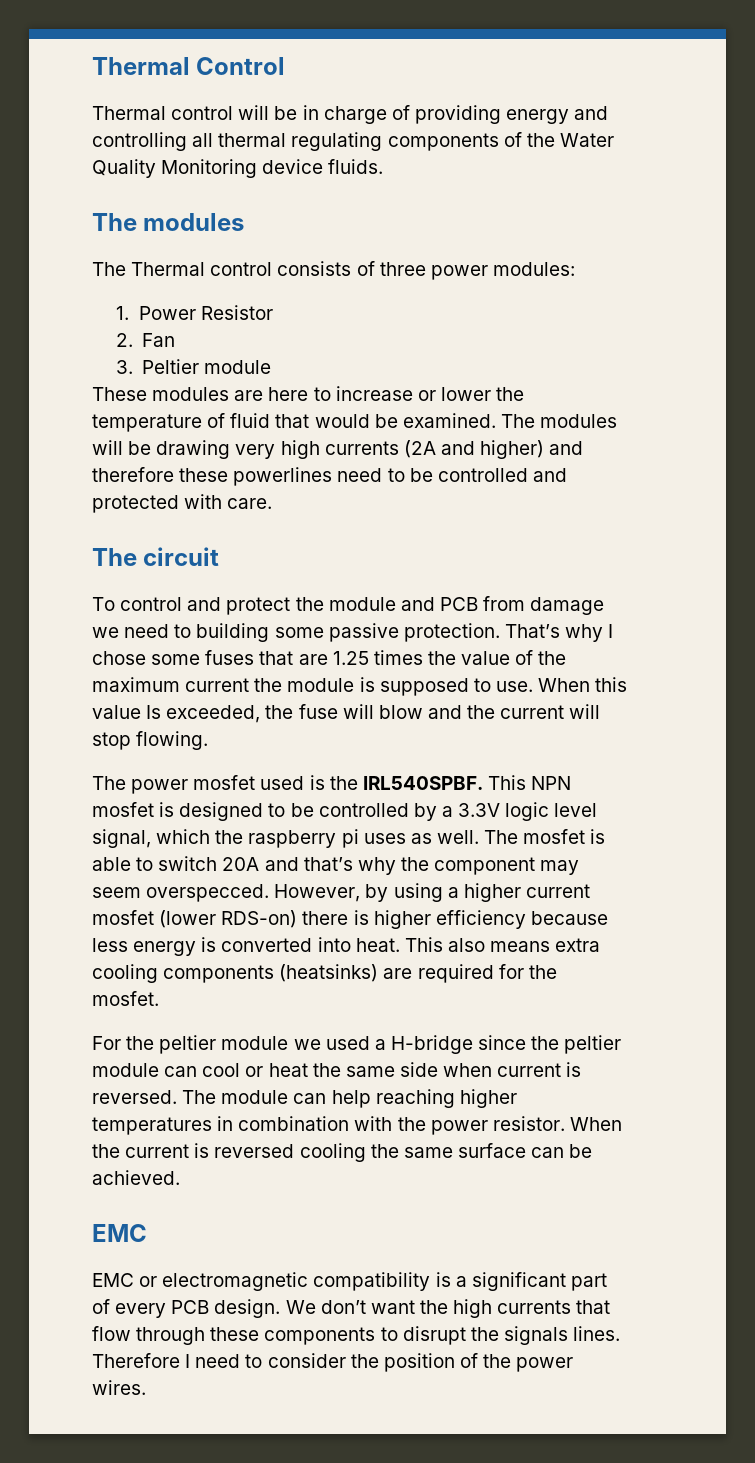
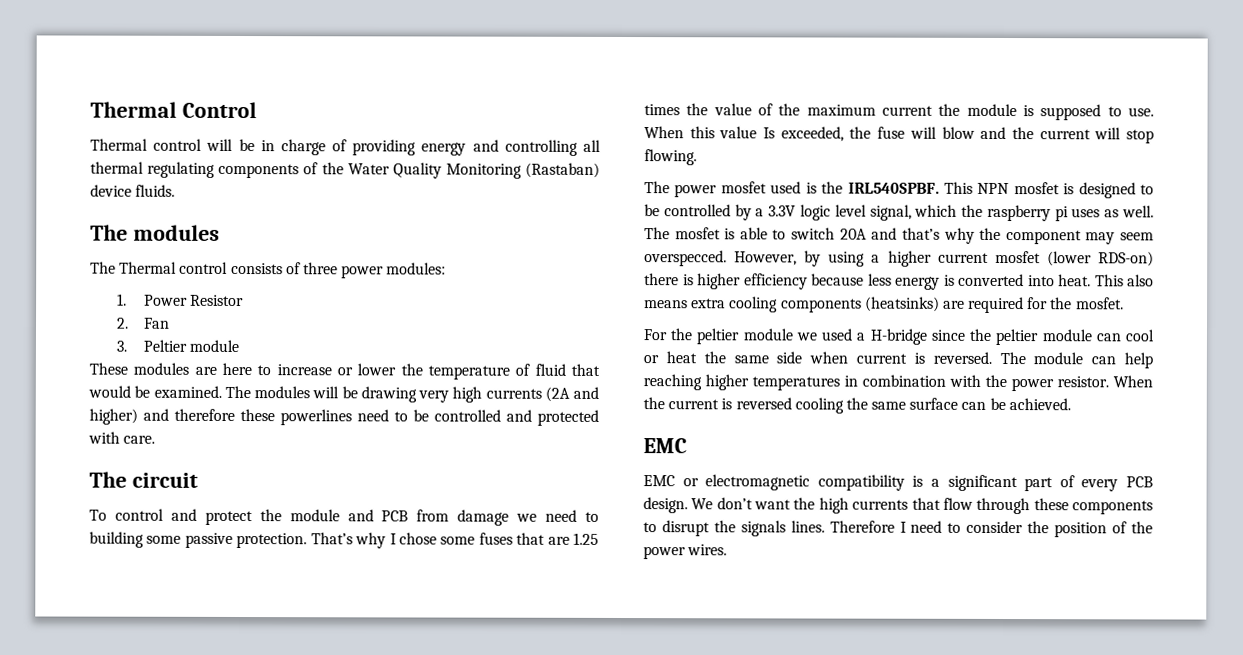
- Thermal control will be in charge of providing energy and controlling all thermal regulating components of the Water Quality Monitoring device fluids.
+ Thermal control will be in charge of providing energy and controlling all thermal regulating components of the Water Quality Monitoring (Rastaban) device fluids.

